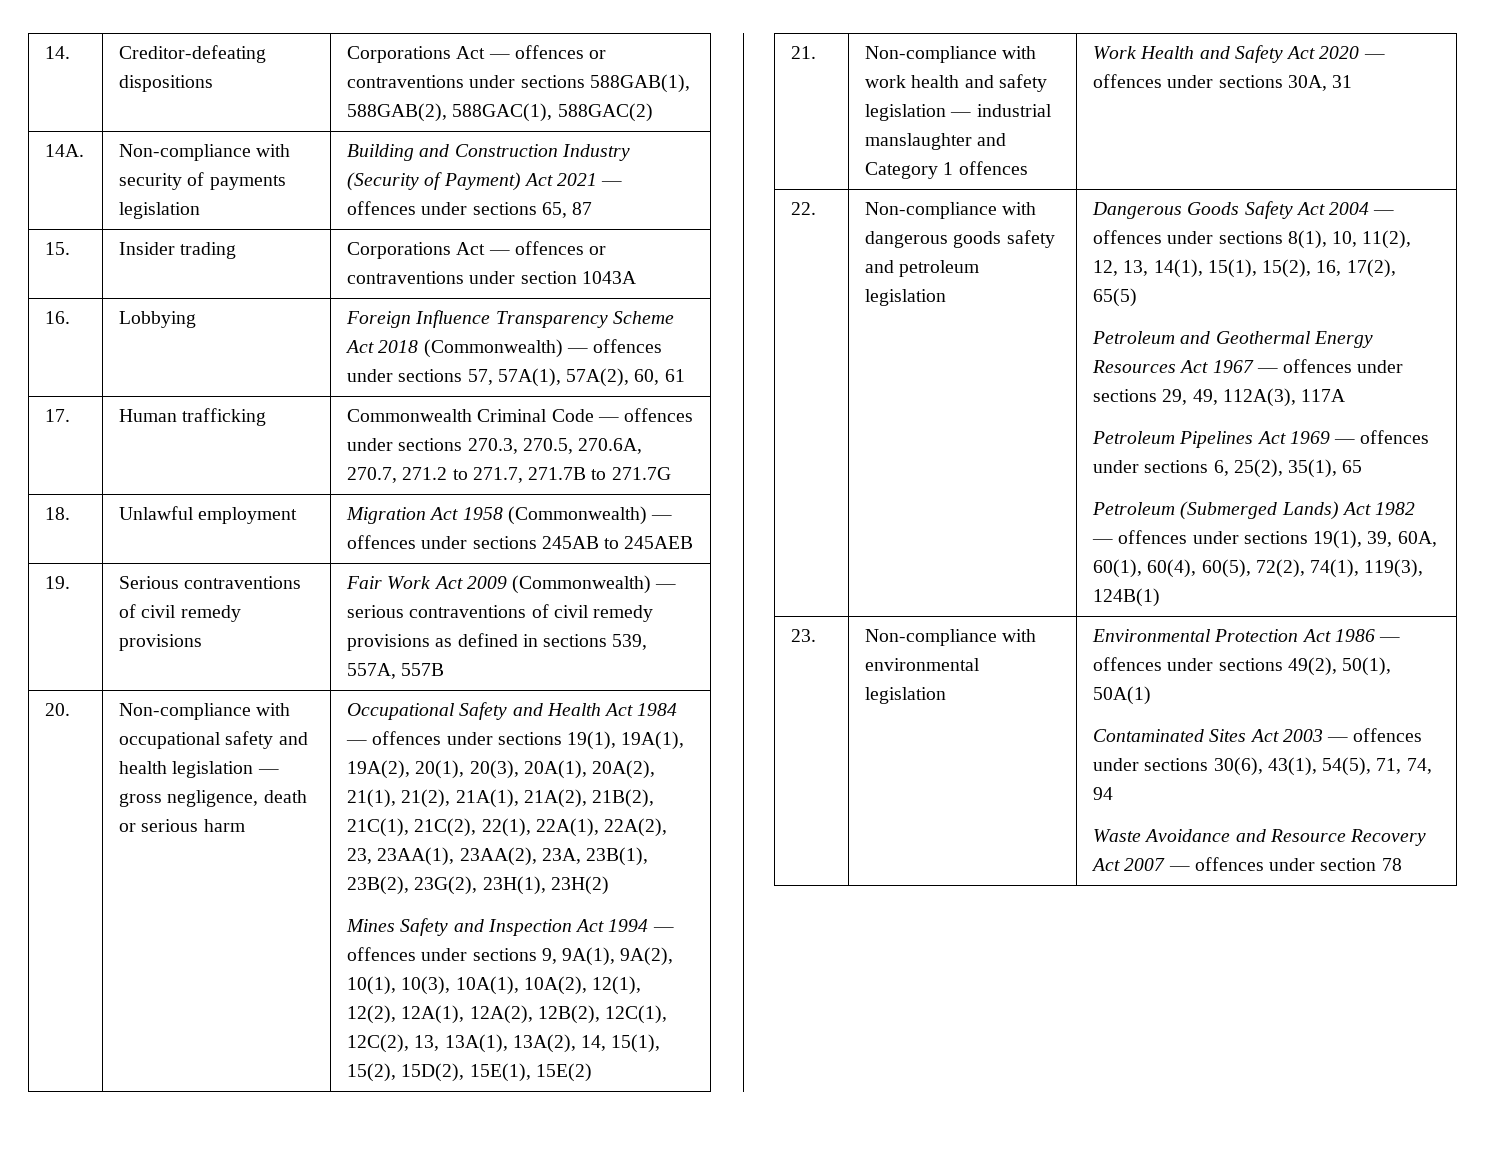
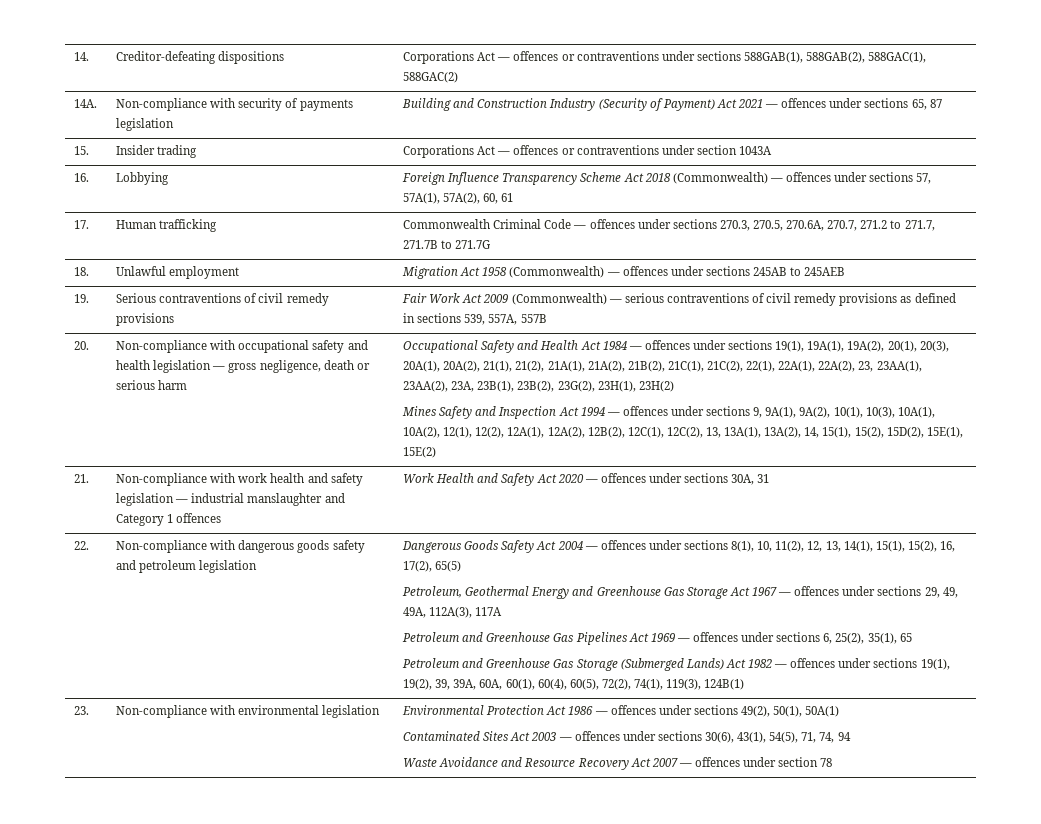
- Petroleum and Geothermal Energy Resources Act 1967 — offences under sections 29, 49, 112A(3), 117A
+ Petroleum, Geothermal Energy and Greenhouse Gas Storage Act 1967 — offences under sections 29, 49, 49A, 112A(3), 117A
- Petroleum Pipelines Act 1969 — offences under sections 6, 25(2), 35(1), 65
+ Petroleum and Greenhouse Gas Pipelines Act 1969 — offences under sections 6, 25(2), 35(1), 65
- Petroleum (Submerged Lands) Act 1982 — offences under sections 19(1), 39, 60A, 60(1), 60(4), 60(5), 72(2), 74(1), 119(3), 124B(1)
+ Petroleum and Greenhouse Gas Storage (Submerged Lands) Act 1982 — offences under sections 19(1), 19(2), 39, 39A, 60A, 60(1), 60(4), 60(5), 72(2), 74(1), 119(3), 124B(1)

